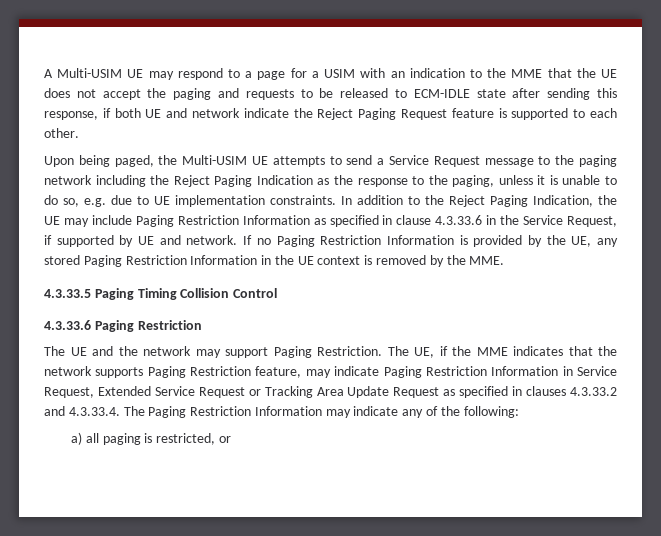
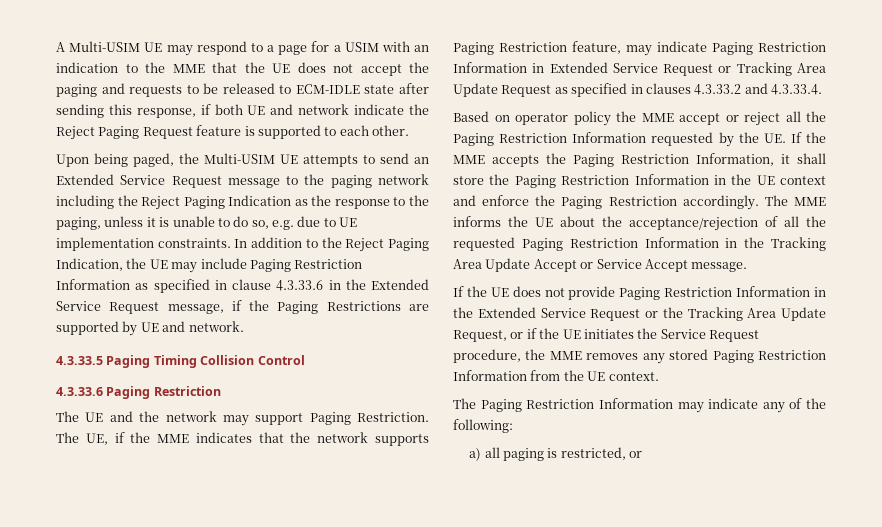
- Upon being paged, the Multi-USIM UE attempts to send a Service Request message to the paging network including the Reject Paging Indication as the response to the paging, unless it is unable to do so, e.g. due to UE implementation constraints.
+ Upon being paged, the Multi-USIM UE attempts to send an Extended Service Request message to the paging network including the Reject Paging Indication as the response to the paging, unless it is unable to do so, e.g. due to UE implementation constraints.
- In addition to the Reject Paging Indication, the UE may include Paging Restriction Information as specified in clause 4.3.33.6 in the Service Request, if supported by UE and network. If no Paging Restriction Information is provided by the UE, any stored Paging Restriction Information in the UE context is removed by the MME.
+ In addition to the Reject Paging Indication, the UE may include Paging Restriction Information as specified in clause 4.3.33.6 in the Extended Service Request message, if the Paging Restrictions are supported by UE and network.
- The UE, if the MME indicates that the network supports Paging Restriction feature, may indicate Paging Restriction Information in Service Request, Extended Service Request or Tracking Area Update Request as specified in clauses 4.3.33.2 and 4.3.33.4. The Paging Restriction Information may indicate any of the following:
+ The UE, if the MME indicates that the network supports Paging Restriction feature, may indicate Paging Restriction Information in Extended Service Request or Tracking Area Update Request as specified in clauses 4.3.33.2 and 4.3.33.4.
+ Based on operator policy the MME accept or reject all the Paging Restriction Information requested by the UE. If the MME accepts the Paging Restriction Information, it shall store the Paging Restriction Information in the UE context and enforce the Paging Restriction accordingly. The MME informs the UE about the acceptance/rejection of all the requested Paging Restriction Information in the Tracking Area Update Accept or Service Accept message.
+ If the UE does not provide Paging Restriction Information in the Extended Service Request or the Tracking Area Update Request, or if the UE initiates the Service Request procedure, the MME removes any stored Paging Restriction Information from the UE context.
+ The Paging Restriction Information may indicate any of the following:

